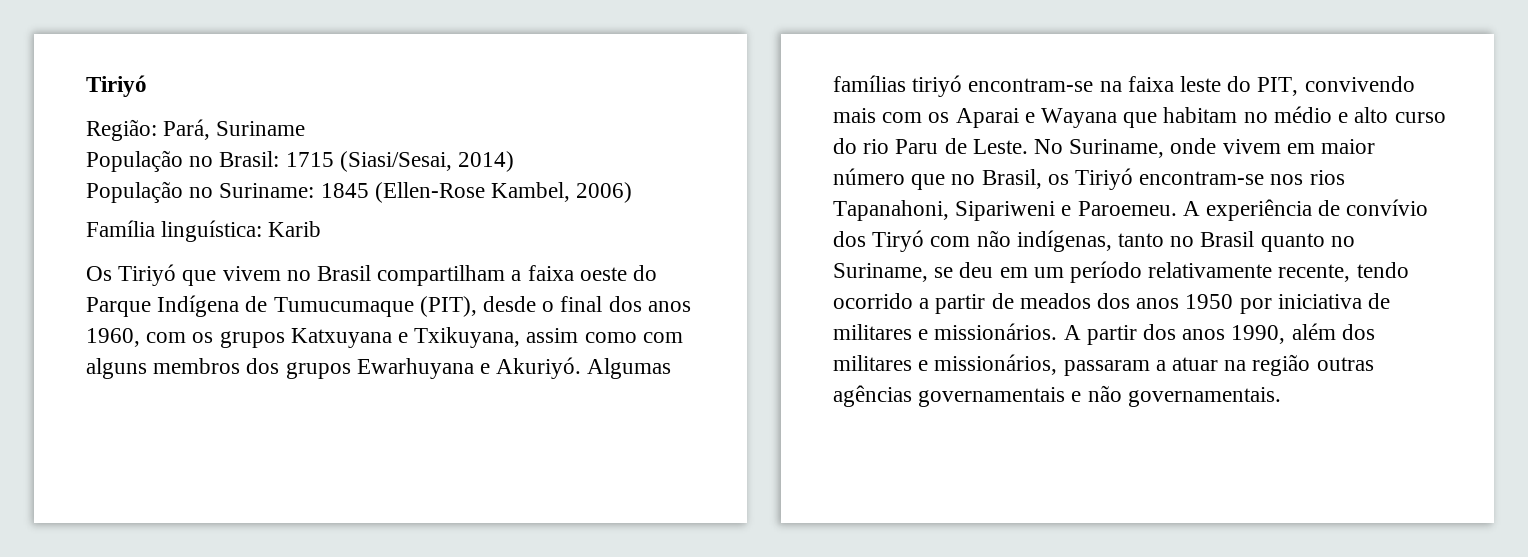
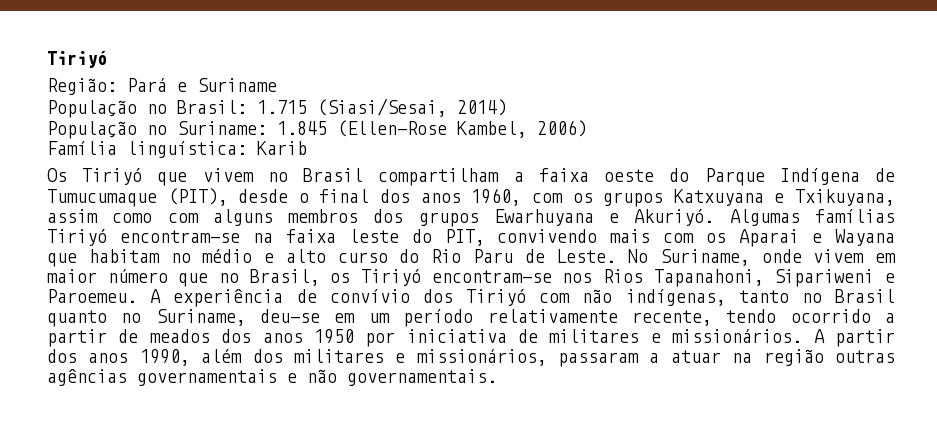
- Região: Pará, Suriname
+ Região: Pará e Suriname
- População no Brasil: 1715 (Siasi/Sesai, 2014)
+ População no Brasil: 1.715 (Siasi/Sesai, 2014)
- População no Suriname: 1845 (Ellen-Rose Kambel, 2006)
+ População no Suriname: 1.845 (Ellen-Rose Kambel, 2006)
- Algumas famílias tiriyó encontram-se na faixa leste do PIT, convivendo mais com os Aparai e Wayana que habitam no médio e alto curso do rio Paru de Leste.
+ Algumas famílias Tiriyó encontram-se na faixa leste do PIT, convivendo mais com os Aparai e Wayana que habitam no médio e alto curso do Rio Paru de Leste.
- No Suriname, onde vivem em maior número que no Brasil, os Tiriyó encontram-se nos rios Tapanahoni, Sipariweni e Paroemeu.
+ No Suriname, onde vivem em maior número que no Brasil, os Tiriyó encontram-se nos Rios Tapanahoni, Sipariweni e Paroemeu.
- A experiência de convívio dos Tiryó com não indígenas, tanto no Brasil quanto no Suriname, se deu em um período relativamente recente, tendo ocorrido a partir de meados dos anos 1950 por iniciativa de militares e missionários.
+ A experiência de convívio dos Tiriyó com não indígenas, tanto no Brasil quanto no Suriname, deu-se em um período relativamente recente, tendo ocorrido a partir de meados dos anos 1950 por iniciativa de militares e missionários.

